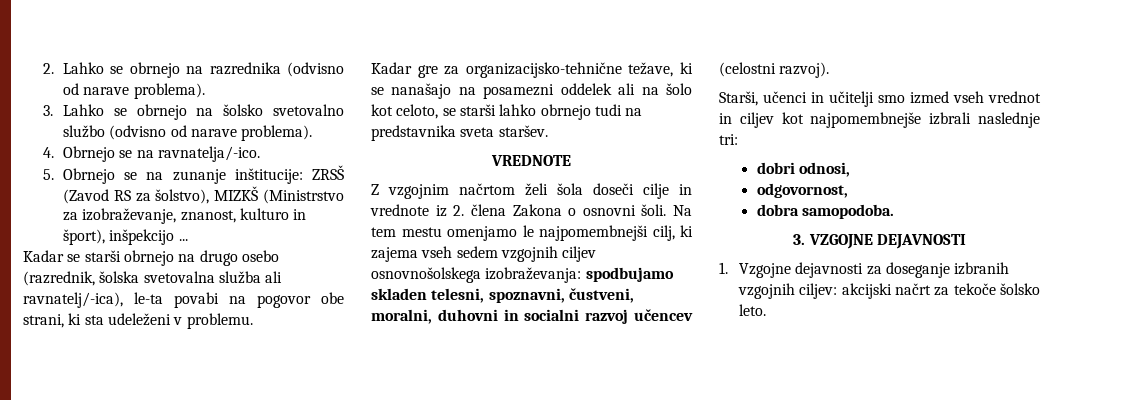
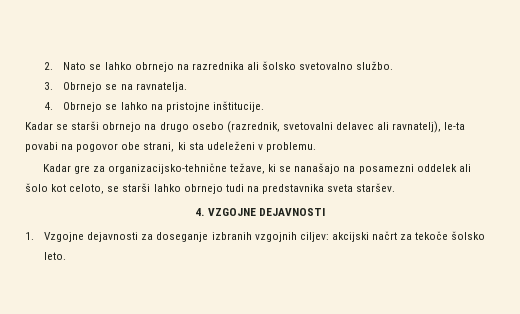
- 2. Lahko se obrnejo na razrednika (odvisno od narave problema).
- 3. Lahko se obrnejo na šolsko svetovalno službo (odvisno od narave problema).
- 4. Obrnejo se na ravnatelja/-ico.
- 5. Obrnejo se na zunanje inštitucije: ZRSŠ (Zavod RS za šolstvo), MIZKŠ (Ministrstvo za izobraževanje, znanost, kulturo in šport), inšpekcijo ...
+ 2. Nato se lahko obrnejo na razrednika ali šolsko svetovalno službo.
+ 3. Obrnejo se na ravnatelja.
+ 4. Obrnejo se lahko na pristojne inštitucije.
- Kadar se starši obrnejo na drugo osebo (razrednik, šolska svetovalna služba ali ravnatelj/-ica), le-ta povabi na pogovor obe strani, ki sta udeleženi v problemu.
+ Kadar se starši obrnejo na drugo osebo (razrednik, svetovalni delavec ali ravnatelj), le-ta povabi na pogovor obe strani, ki sta udeleženi v problemu.
- Kadar gre za organizacijsko-tehnične težave, ki se nanašajo na posamezni oddelek ali na šolo kot celoto, se starši lahko obrnejo tudi na predstavnika sveta staršev.
+ Kadar gre za organizacijsko-tehnične težave, ki se nanašajo na posamezni oddelek ali šolo kot celoto, se starši lahko obrnejo tudi na predstavnika sveta staršev.
- VREDNOTE
- Z vzgojnim načrtom želi šola doseči cilje in vrednote iz 2. člena Zakona o osnovni šoli. Na tem mestu omenjamo le najpomembnejši cilj, ki zajema vseh sedem vzgojnih ciljev osnovnošolskega izobraževanja: spodbujamo skladen telesni, spoznavni, čustveni, moralni, duhovni in socialni razvoj učencev (celostni razvoj).
- Starši, učenci in učitelji smo izmed vseh vrednot in ciljev kot najpomembnejše izbrali naslednje tri:
- dobri odnosi,
- odgovornost,
- dobra samopodoba.
- 3. VZGOJNE DEJAVNOSTI
+ 4. VZGOJNE DEJAVNOSTI

